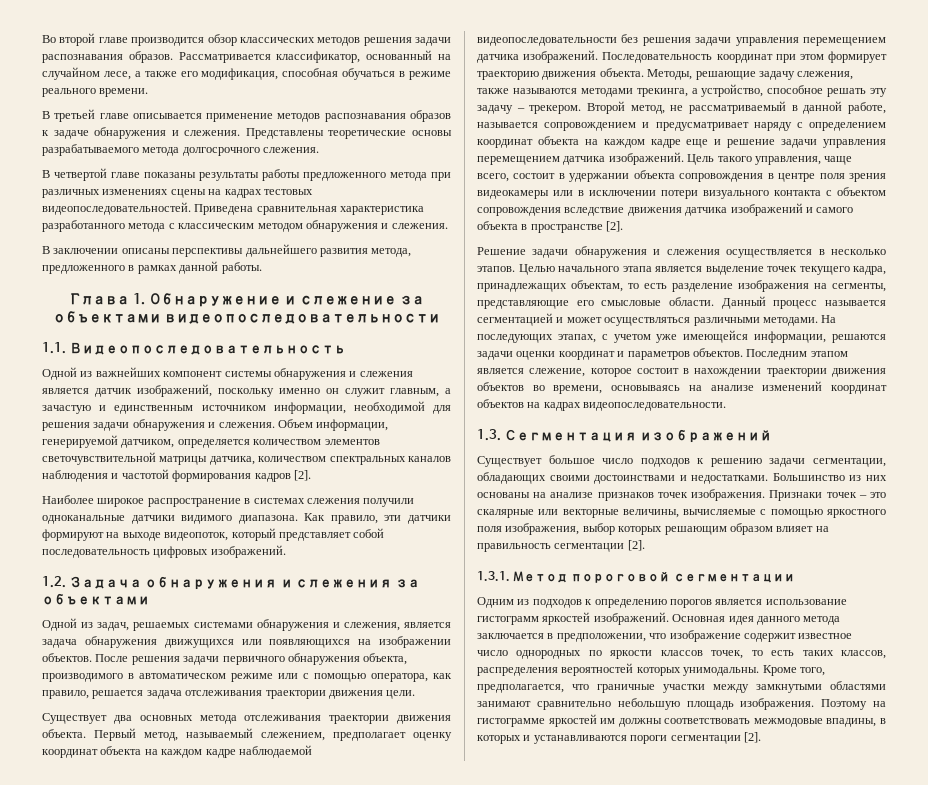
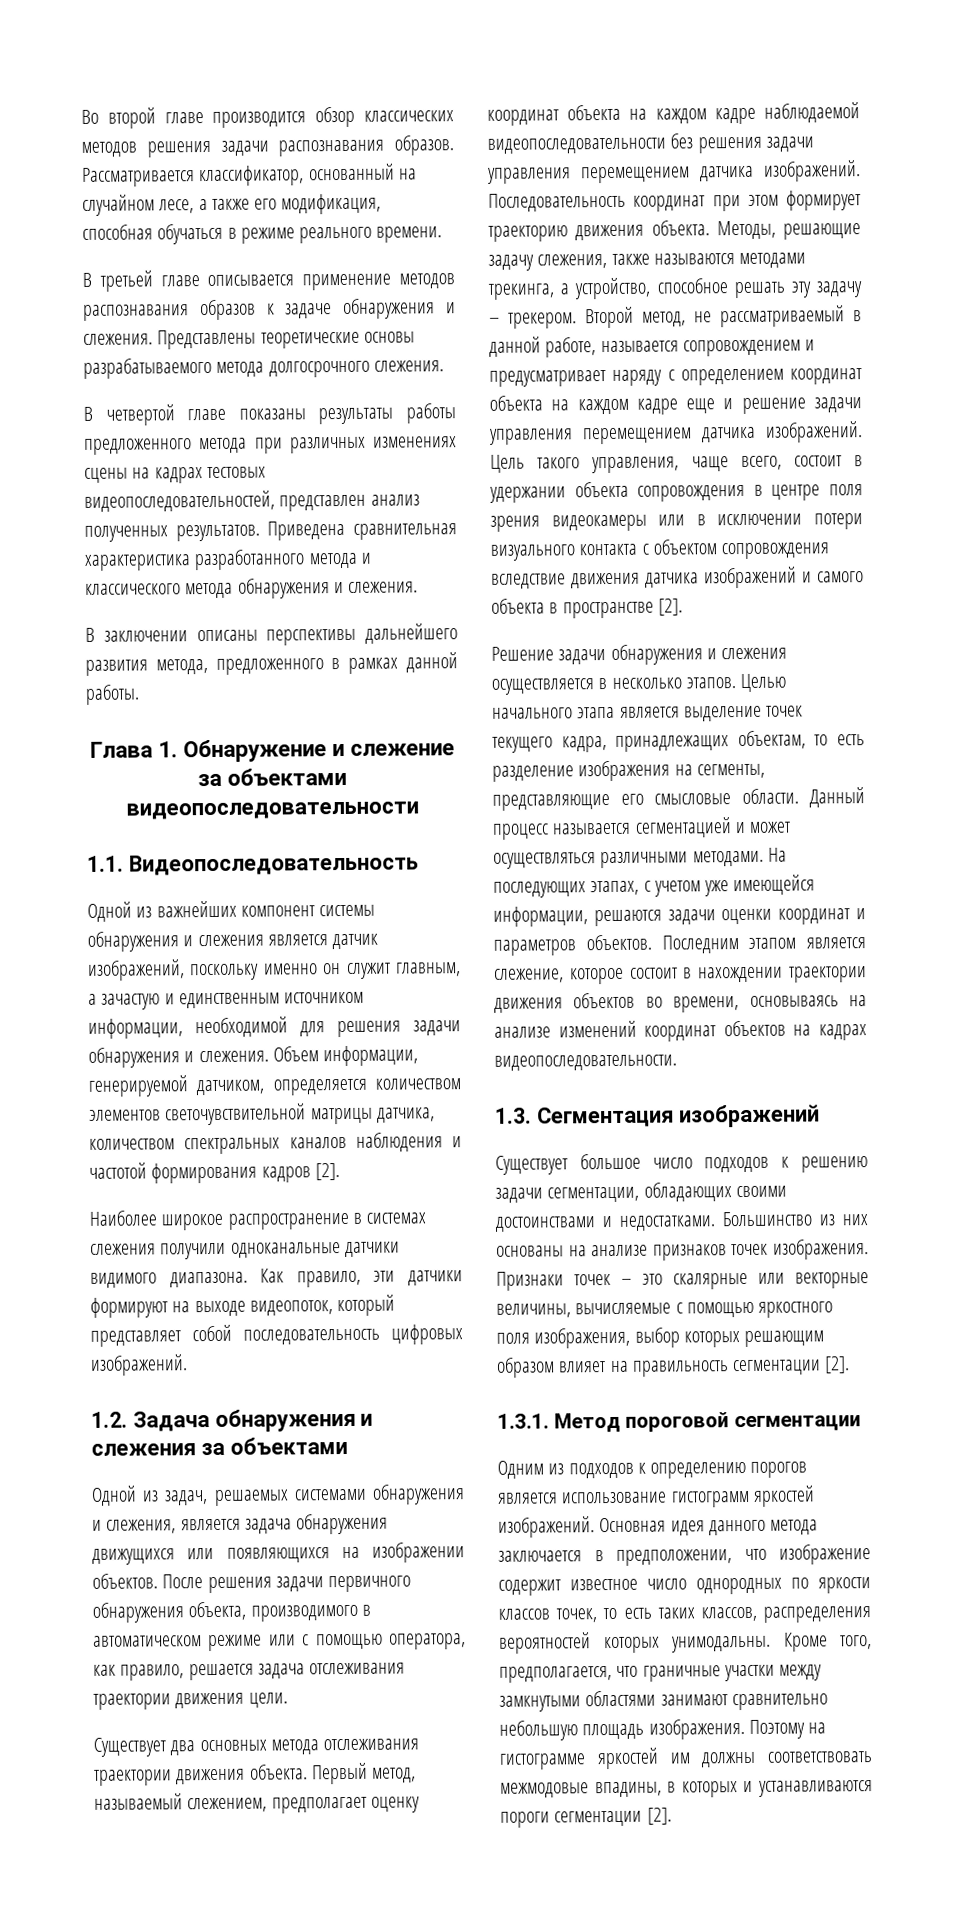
- В четвертой главе показаны результаты работы предложенного метода при различных изменениях сцены на кадрах тестовых видеопоследовательностей.
+ В четвертой главе показаны результаты работы предложенного метода при различных изменениях сцены на кадрах тестовых видеопоследовательностей, представлен анализ полученных результатов.
- Приведена сравнительная характеристика разработанного метода с классическим методом обнаружения и слежения.
+ Приведена сравнительная характеристика разработанного метода и классического метода обнаружения и слежения.

